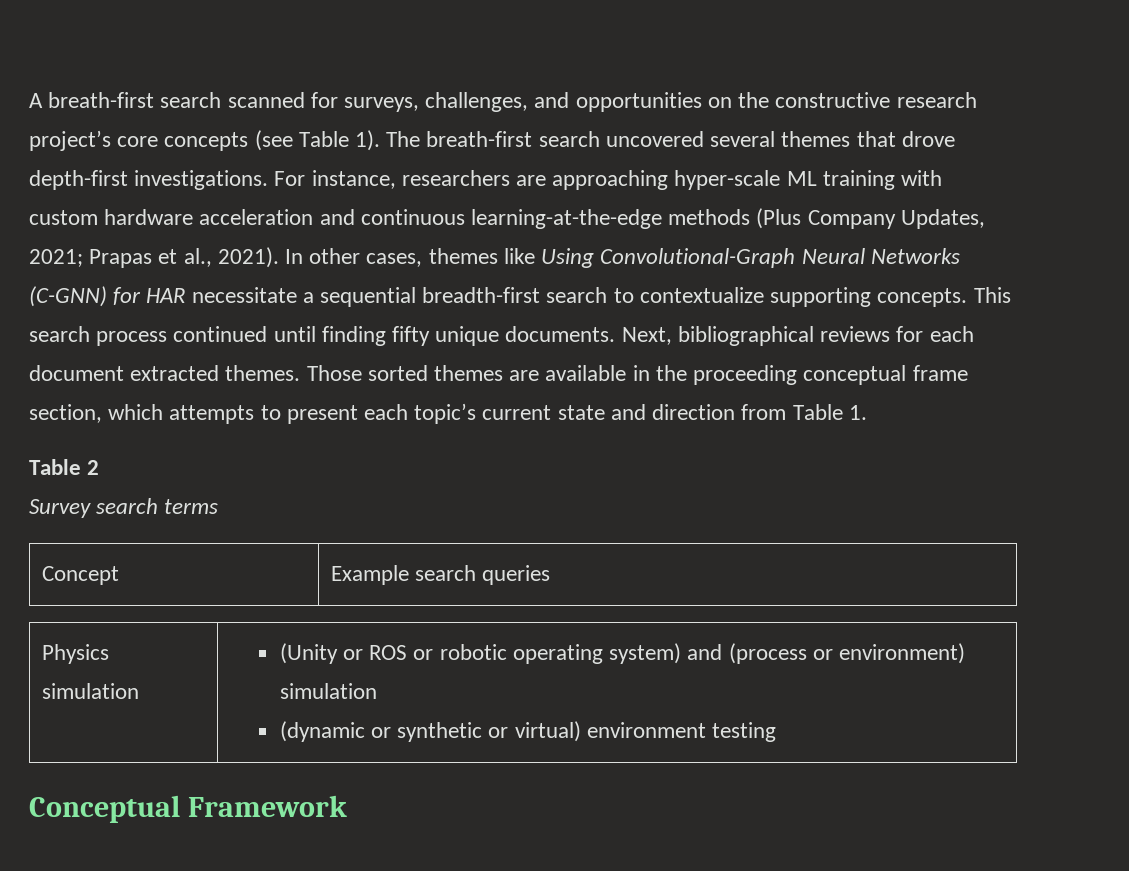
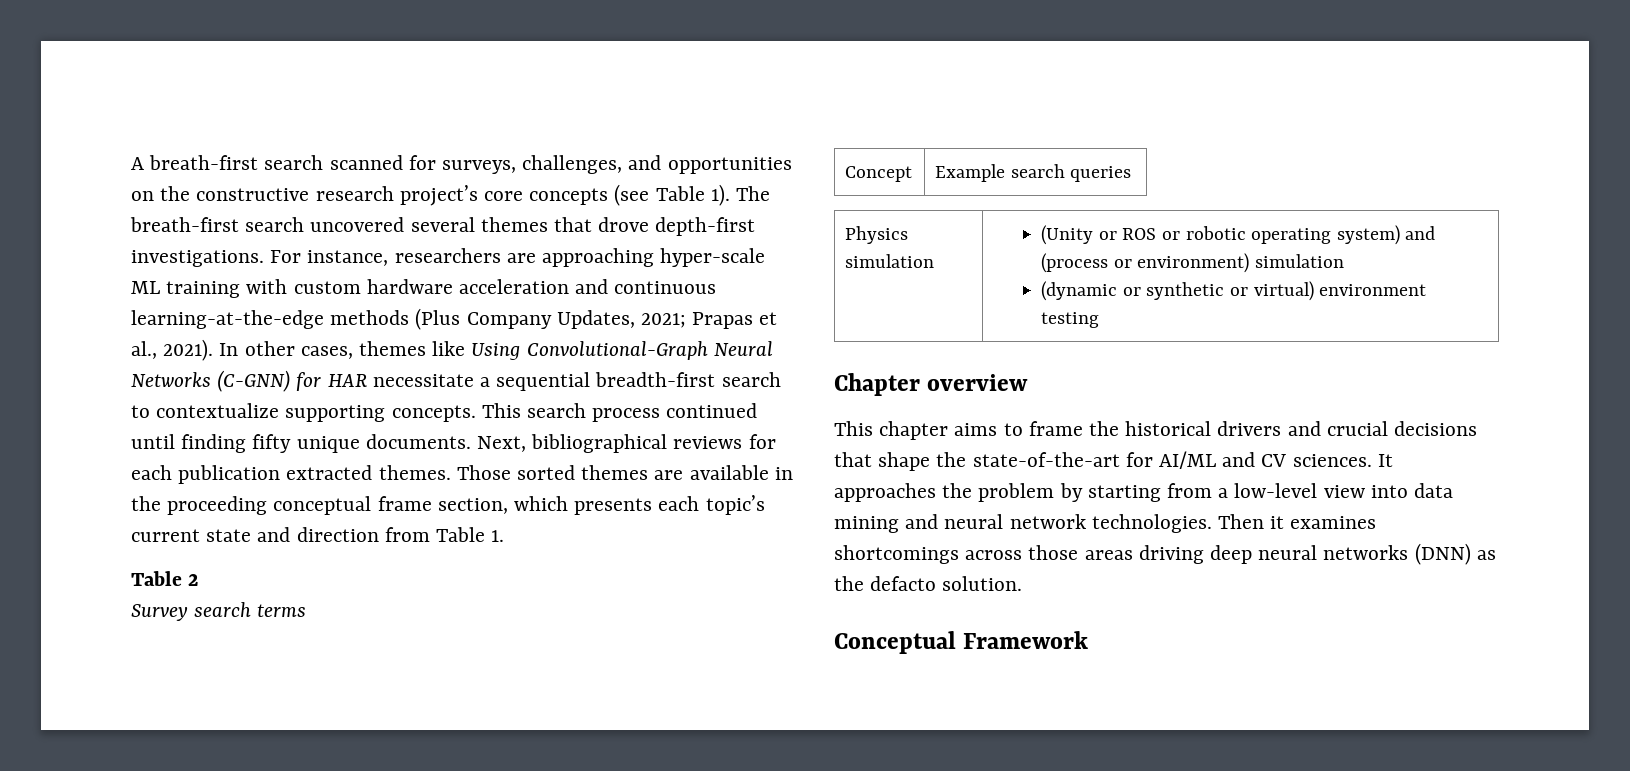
- Next, bibliographical reviews for each document extracted themes.
+ Next, bibliographical reviews for each publication extracted themes.
- Those sorted themes are available in the proceeding conceptual frame section, which attempts to present each topic’s current state and direction from Table 1.
+ Those sorted themes are available in the proceeding conceptual frame section, which presents each topic’s current state and direction from Table 1.
+ Chapter overview
+ This chapter aims to frame the historical drivers and crucial decisions that shape the state-of-the-art for AI/ML and CV sciences. It approaches the problem by starting from a low-level view into data mining and neural network technologies. Then it examines shortcomings across those areas driving deep neural networks (DNN) as the defacto solution.

